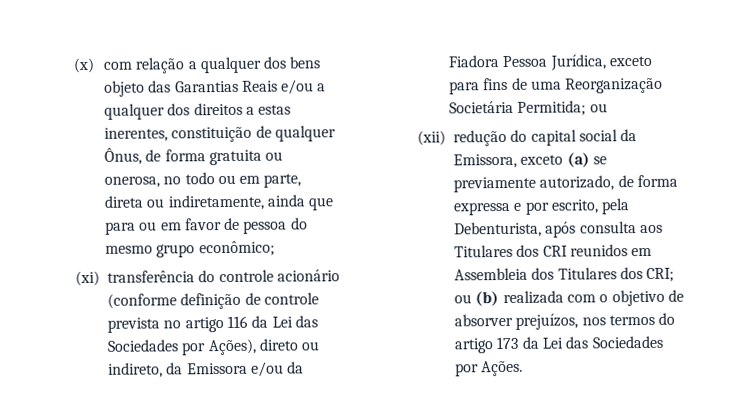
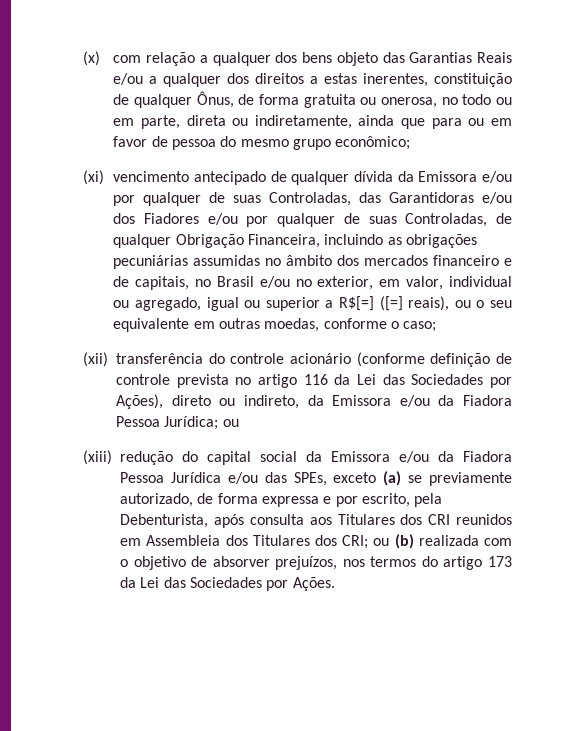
- (xi) transferência do controle acionário (conforme definição de controle prevista no artigo 116 da Lei das Sociedades por Ações), direto ou indireto, da Emissora e/ou da Fiadora Pessoa Jurídica, exceto para fins de uma Reorganização Societária Permitida; ou
+ (xi) vencimento antecipado de qualquer dívida da Emissora e/ou por qualquer de suas Controladas, das Garantidoras e/ou dos Fiadores e/ou por qualquer de suas Controladas, de qualquer Obrigação Financeira, incluindo as obrigações pecuniárias assumidas no âmbito dos mercados financeiro e de capitais, no Brasil e/ou no exterior, em valor, individual ou agregado, igual ou superior a R$[=] ([=] reais), ou o seu equivalente em outras moedas, conforme o caso;
+ (xii) transferência do controle acionário (conforme definição de controle prevista no artigo 116 da Lei das Sociedades por Ações), direto ou indireto, da Emissora e/ou da Fiadora Pessoa Jurídica; ou
- (xii) redução do capital social da Emissora, exceto (a) se previamente autorizado, de forma expressa e por escrito, pela Debenturista, após consulta aos Titulares dos CRI reunidos em Assembleia dos Titulares dos CRI; ou (b) realizada com o objetivo de absorver prejuízos, nos termos do artigo 173 da Lei das Sociedades por Ações.
+ (xiii) redução do capital social da Emissora e/ou da Fiadora Pessoa Jurídica e/ou das SPEs, exceto (a) se previamente autorizado, de forma expressa e por escrito, pela Debenturista, após consulta aos Titulares dos CRI reunidos em Assembleia dos Titulares dos CRI; ou (b) realizada com o objetivo de absorver prejuízos, nos termos do artigo 173 da Lei das Sociedades por Ações.

